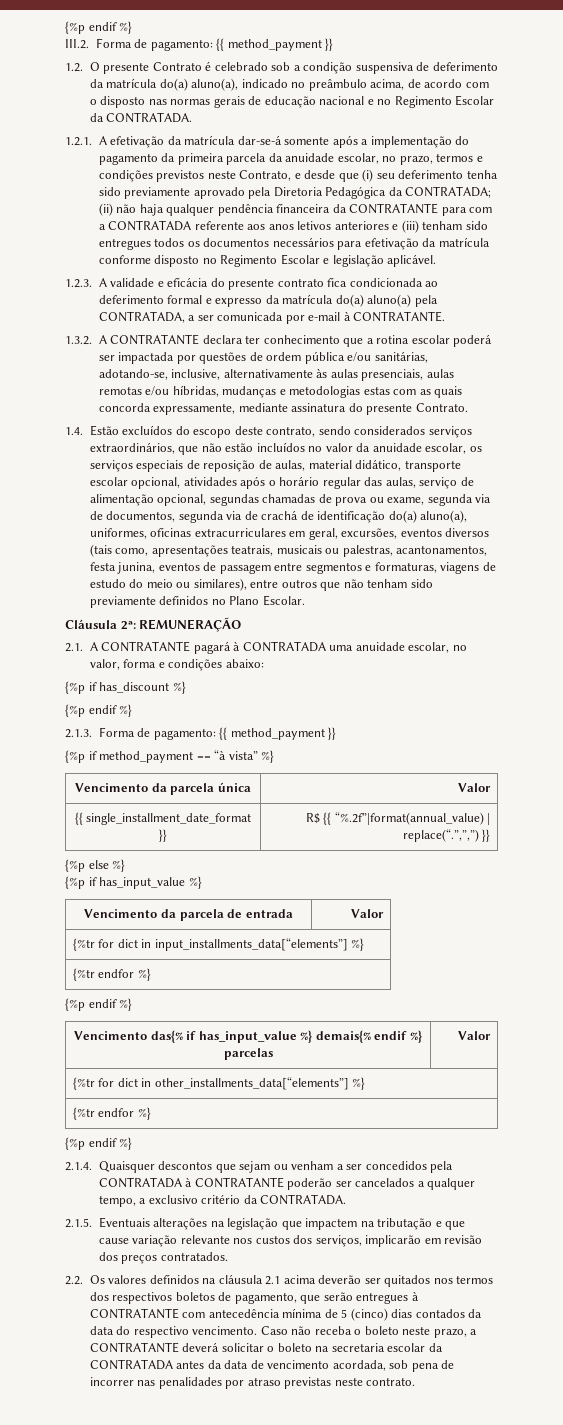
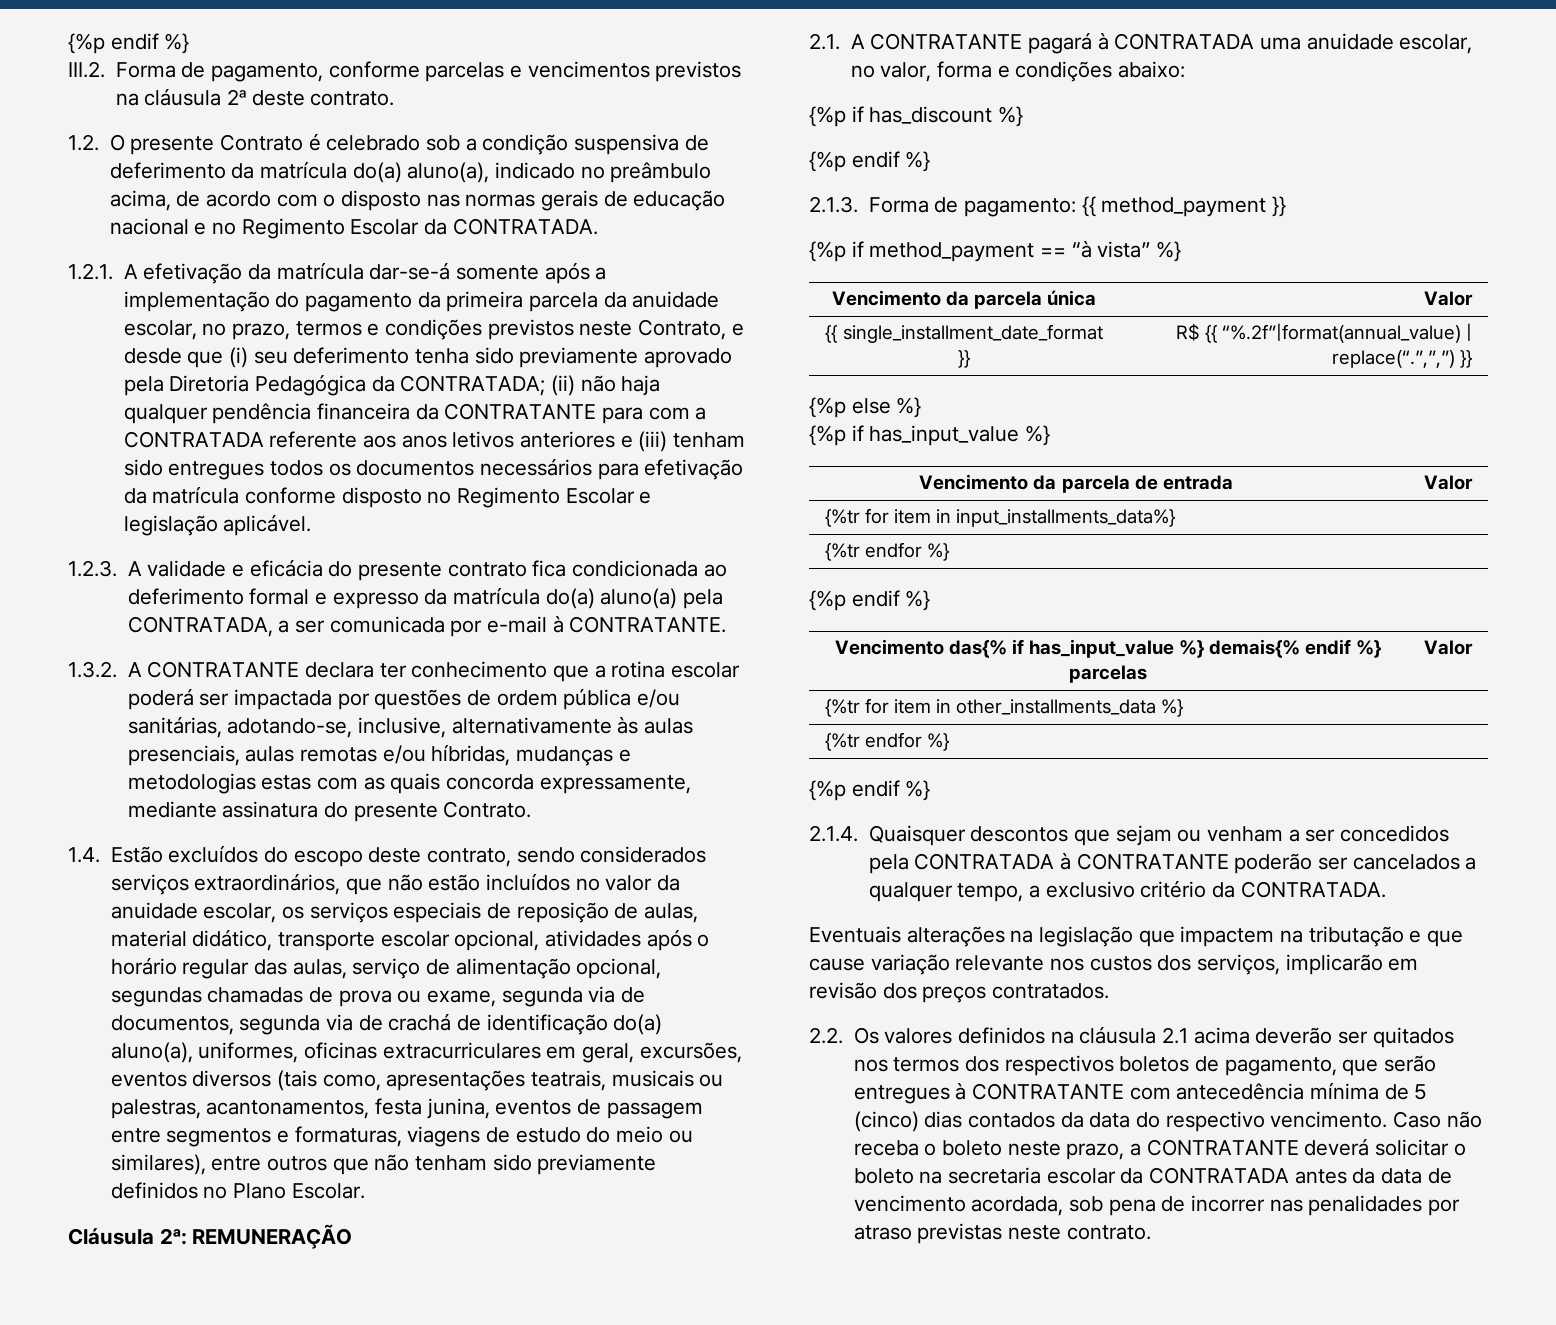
- III.2. Forma de pagamento: {{ method_payment }}
+ III.2. Forma de pagamento, conforme parcelas e vencimentos previstos na cláusula 2ª deste contrato.
- {%tr for dict in input_installments_data[“elements”] %}
+ {%tr for item in input_installments_data%}
- {%tr for dict in other_installments_data[“elements”] %}
+ {%tr for item in other_installments_data %}
- 2.1.5. Eventuais alterações na legislação que impactem na tributação e que cause variação relevante nos custos dos serviços, implicarão em revisão dos preços contratados.
+ Eventuais alterações na legislação que impactem na tributação e que cause variação relevante nos custos dos serviços, implicarão em revisão dos preços contratados.

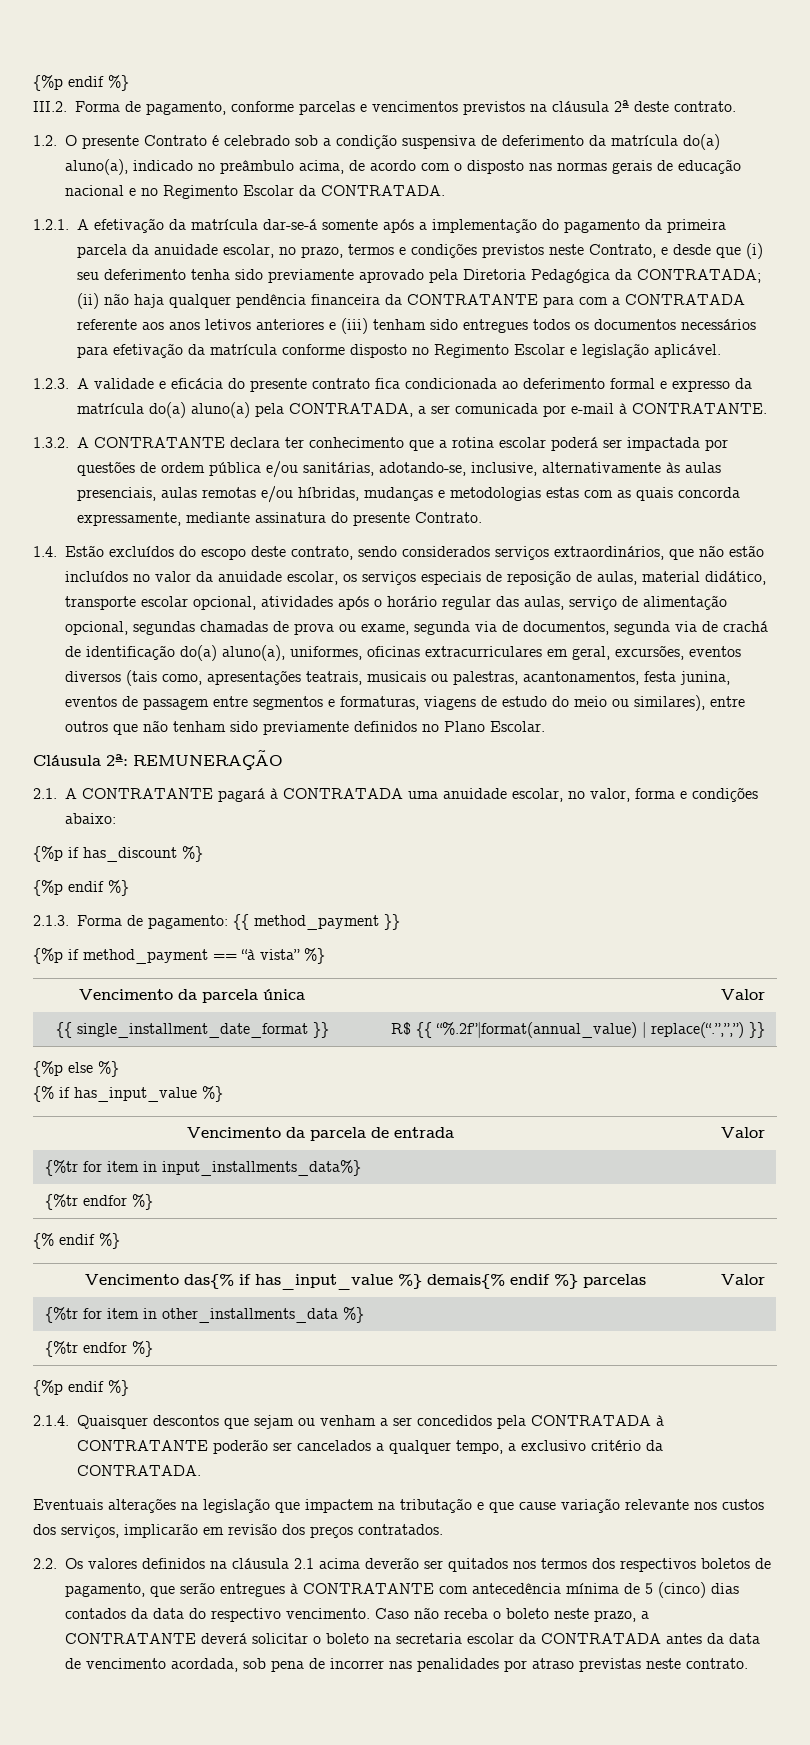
- {%p if has_input_value %}
+ {% if has_input_value %}
  {%tr for item in input_installments_data%}
  {%tr endfor %}
- {%p endif %}
+ {% endif %}

